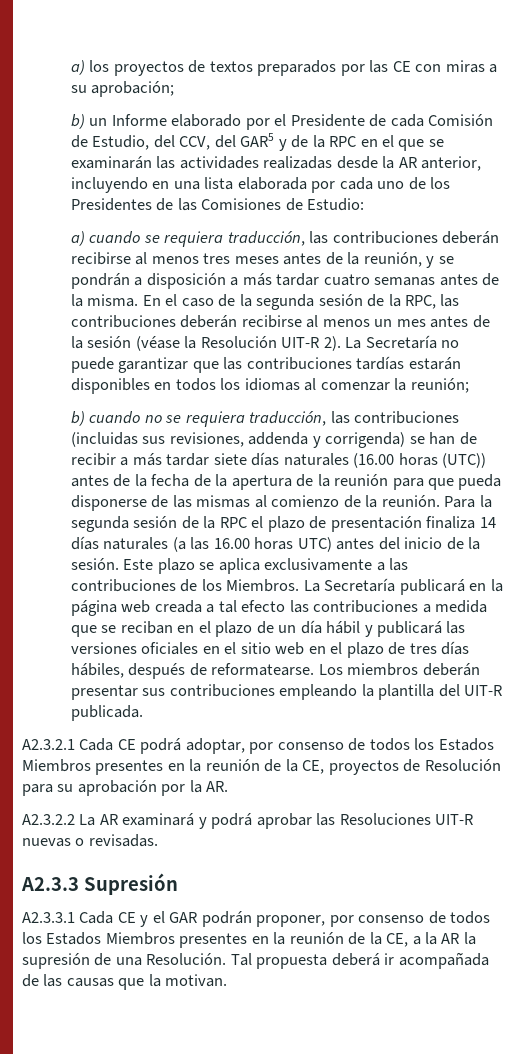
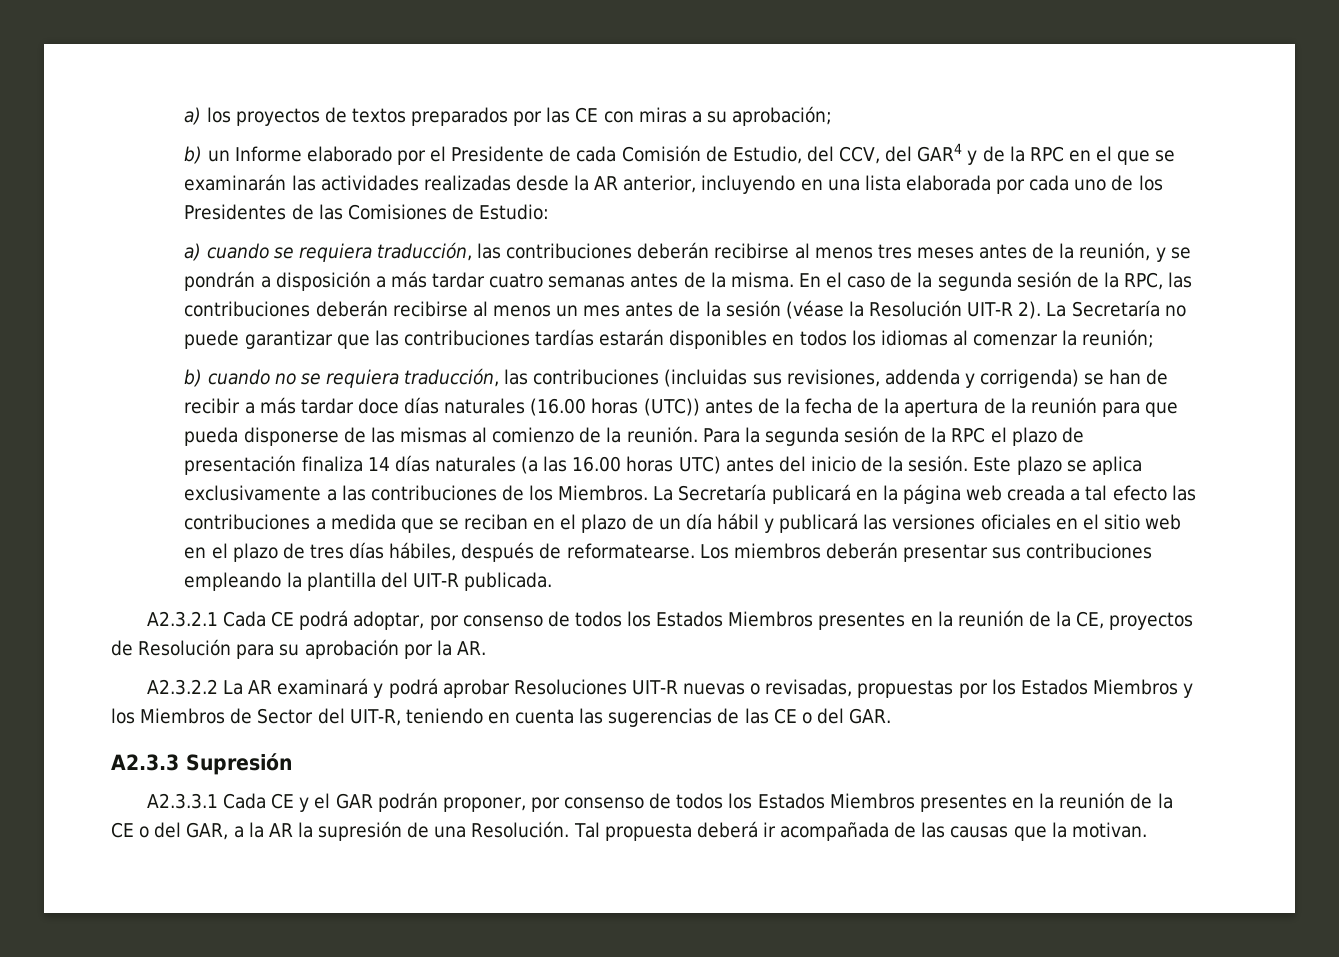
- b) un Informe elaborado por el Presidente de cada Comisión de Estudio, del CCV, del GAR5 y de la RPC en el que se examinarán las actividades realizadas desde la AR anterior, incluyendo en una lista elaborada por cada uno de los Presidentes de las Comisiones de Estudio:
+ b) un Informe elaborado por el Presidente de cada Comisión de Estudio, del CCV, del GAR4 y de la RPC en el que se examinarán las actividades realizadas desde la AR anterior, incluyendo en una lista elaborada por cada uno de los Presidentes de las Comisiones de Estudio:
- b) cuando no se requiera traducción, las contribuciones (incluidas sus revisiones, addenda y corrigenda) se han de recibir a más tardar siete días naturales (16.00 horas (UTC)) antes de la fecha de la apertura de la reunión para que pueda disponerse de las mismas al comienzo de la reunión.
+ b) cuando no se requiera traducción, las contribuciones (incluidas sus revisiones, addenda y corrigenda) se han de recibir a más tardar doce días naturales (16.00 horas (UTC)) antes de la fecha de la apertura de la reunión para que pueda disponerse de las mismas al comienzo de la reunión.
- A2.3.2.2 La AR examinará y podrá aprobar las Resoluciones UIT-R nuevas o revisadas.
+ A2.3.2.2 La AR examinará y podrá aprobar Resoluciones UIT-R nuevas o revisadas, propuestas por los Estados Miembros y los Miembros de Sector del UIT-R, teniendo en cuenta las sugerencias de las CE o del GAR.
- A2.3.3.1 Cada CE y el GAR podrán proponer, por consenso de todos los Estados Miembros presentes en la reunión de la CE, a la AR la supresión de una Resolución.
+ A2.3.3.1 Cada CE y el GAR podrán proponer, por consenso de todos los Estados Miembros presentes en la reunión de la CE o del GAR, a la AR la supresión de una Resolución.

